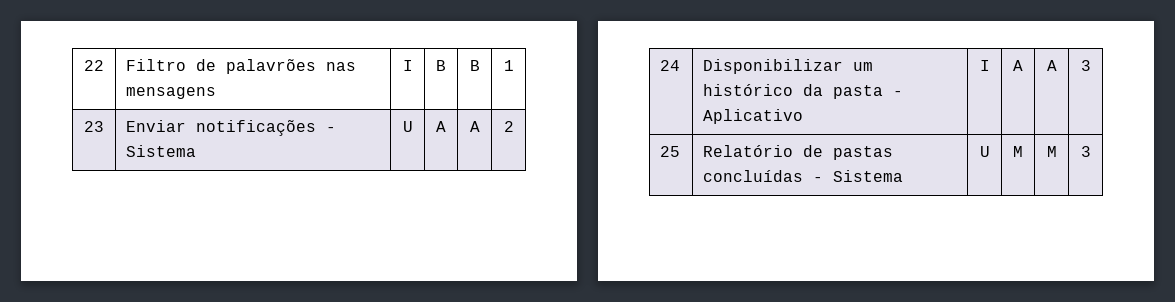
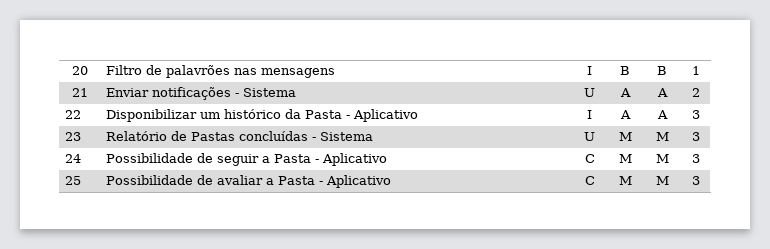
- 22 | Filtro de palavrões nas mensagens | I | B | B | 1
+ 20 | Filtro de palavrões nas mensagens | I | B | B | 1
- 23 | Enviar notificações - Sistema | U | A | A | 2
+ 21 | Enviar notificações - Sistema | U | A | A | 2
- 24 | Disponibilizar um histórico da pasta - Aplicativo | I | A | A | 3
+ 22 | Disponibilizar um histórico da Pasta - Aplicativo | I | A | A | 3
- 25 | Relatório de pastas concluídas - Sistema | U | M | M | 3
+ 23 | Relatório de Pastas concluídas - Sistema | U | M | M | 3
+ 24 | Possibilidade de seguir a Pasta - Aplicativo | C | M | M | 3
+ 25 | Possibilidade de avaliar a Pasta - Aplicativo | C | M | M | 3

